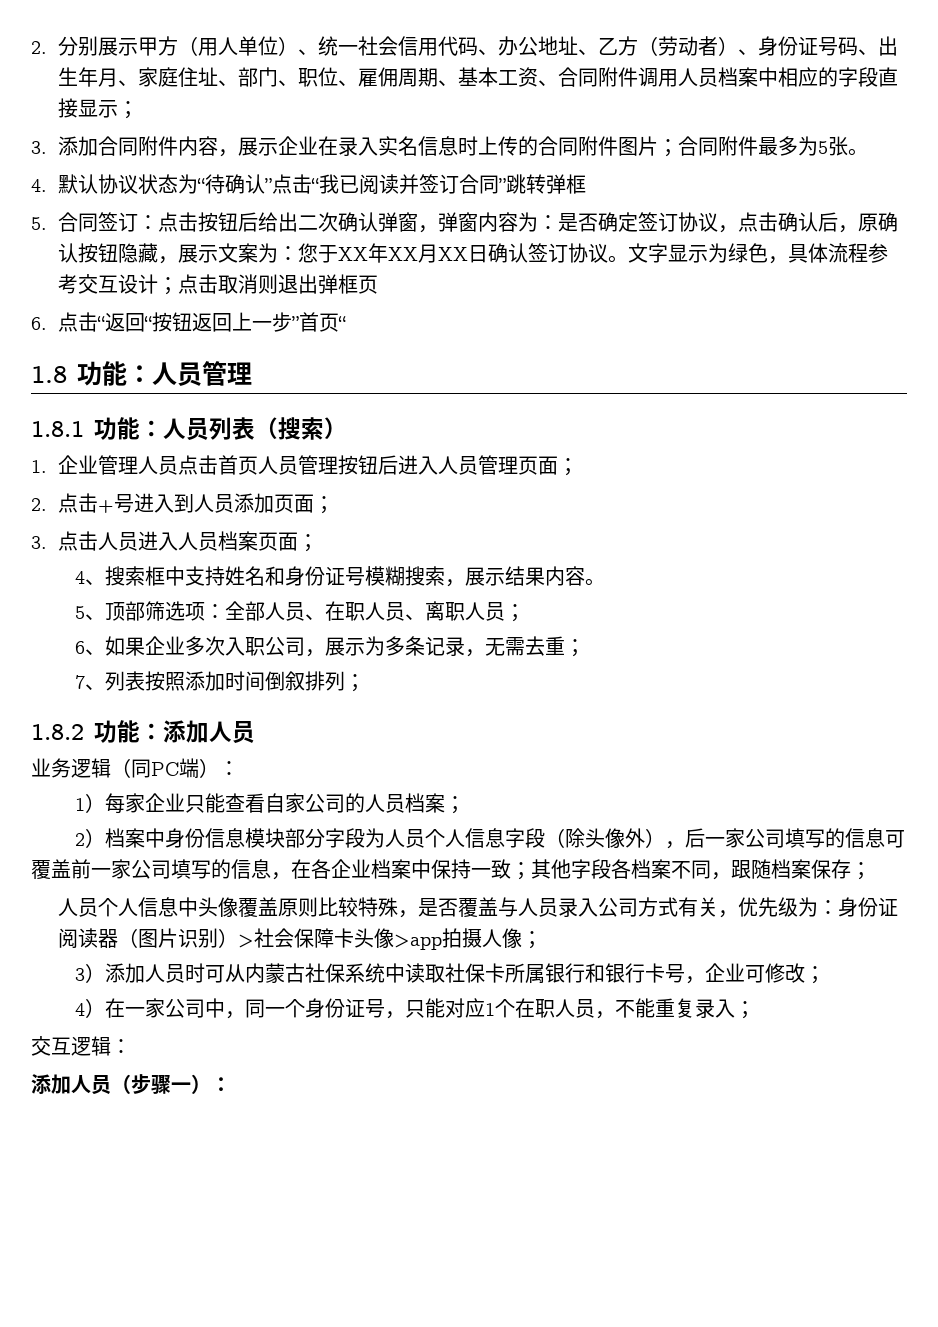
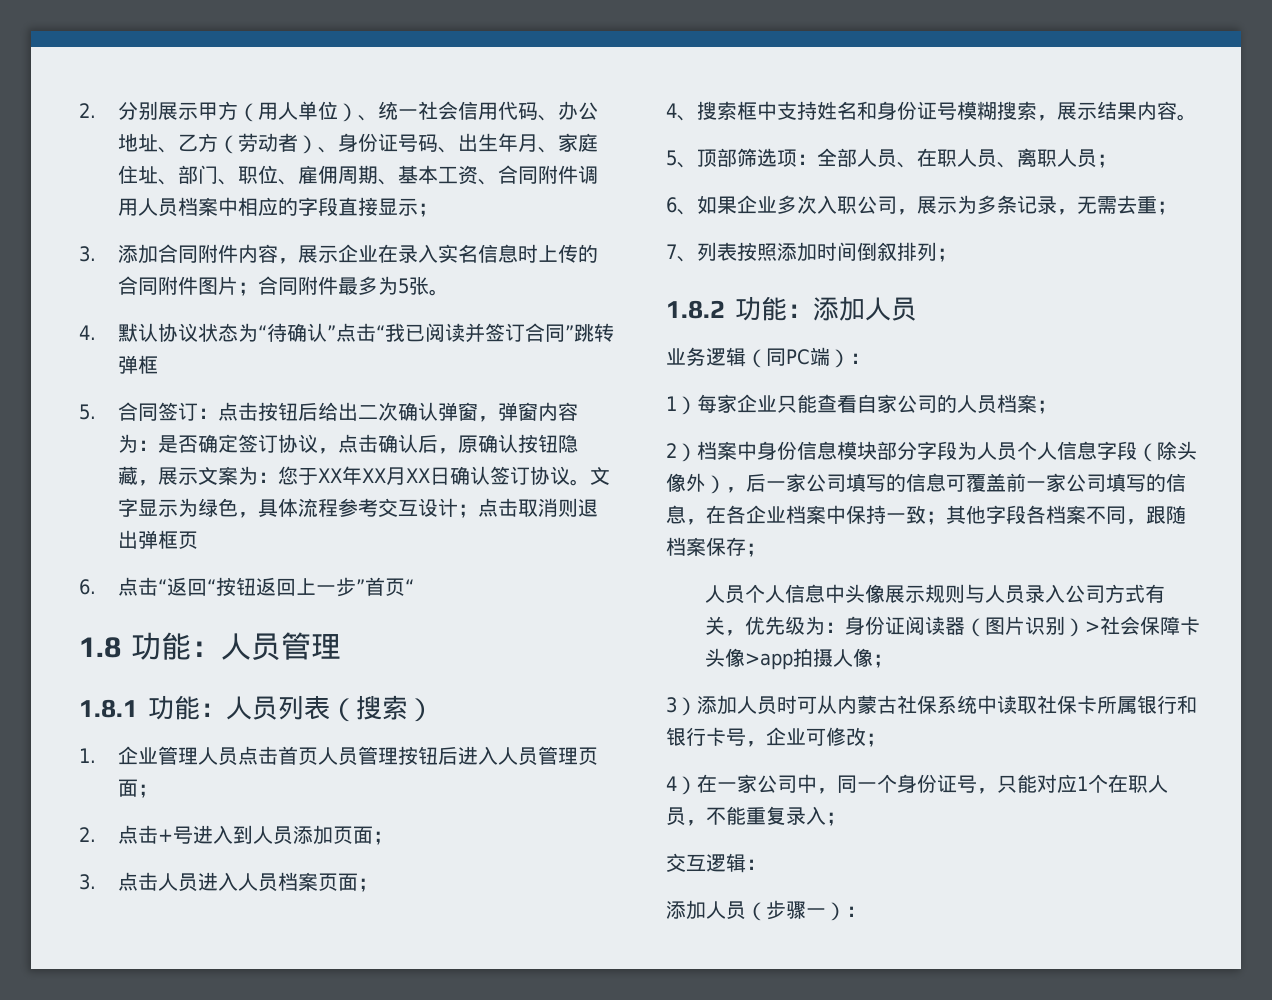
- 人员个人信息中头像覆盖原则比较特殊，是否覆盖与人员录入公司方式有关，优先级为：身份证阅读器（图片识别）>社会保障卡头像>app拍摄人像；
+ 人员个人信息中头像展示规则与人员录入公司方式有关，优先级为：身份证阅读器（图片识别）>社会保障卡头像>app拍摄人像；

